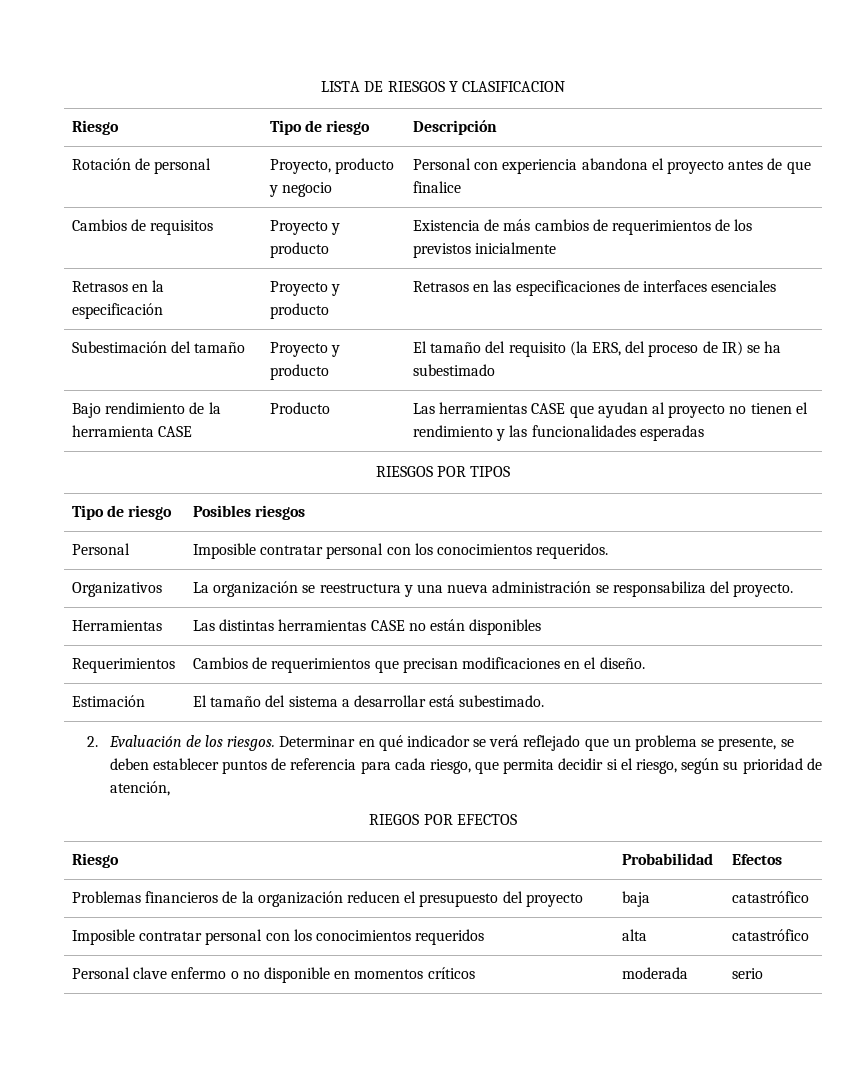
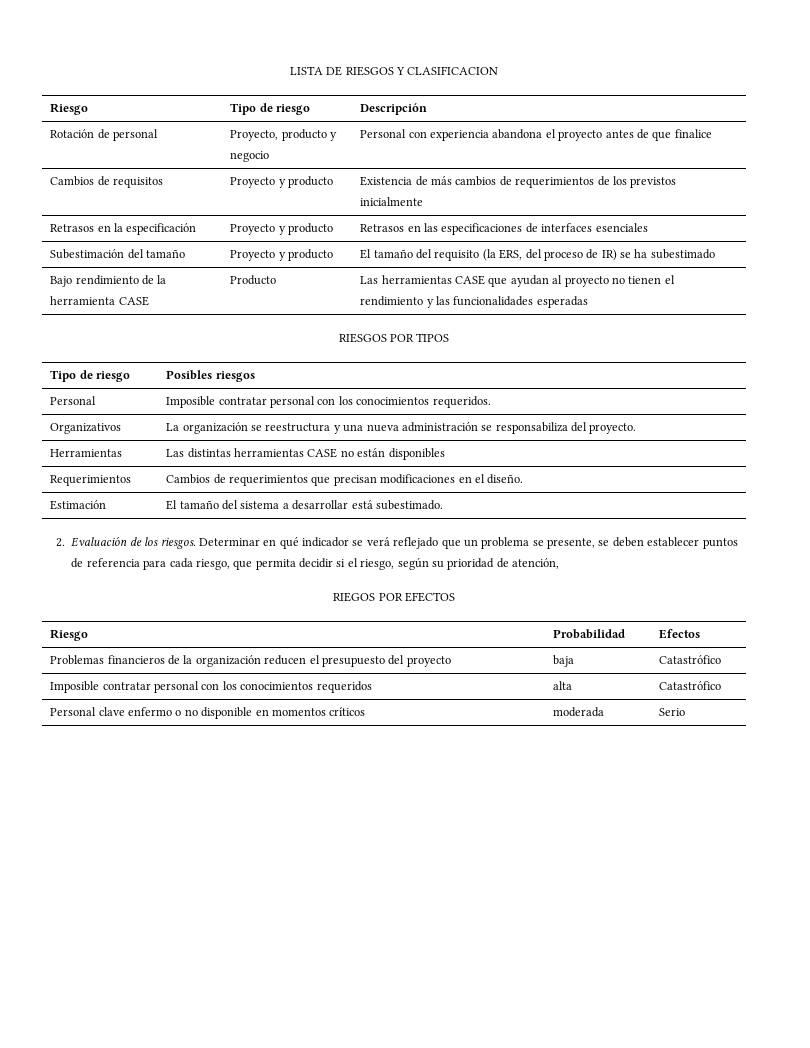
- Problemas financieros de la organización reducen el presupuesto del proyecto | baja | catastrófico
+ Problemas financieros de la organización reducen el presupuesto del proyecto | baja | Catastrófico
- Imposible contratar personal con los conocimientos requeridos | alta | catastrófico
+ Imposible contratar personal con los conocimientos requeridos | alta | Catastrófico
- Personal clave enfermo o no disponible en momentos críticos | moderada | serio
+ Personal clave enfermo o no disponible en momentos críticos | moderada | Serio

